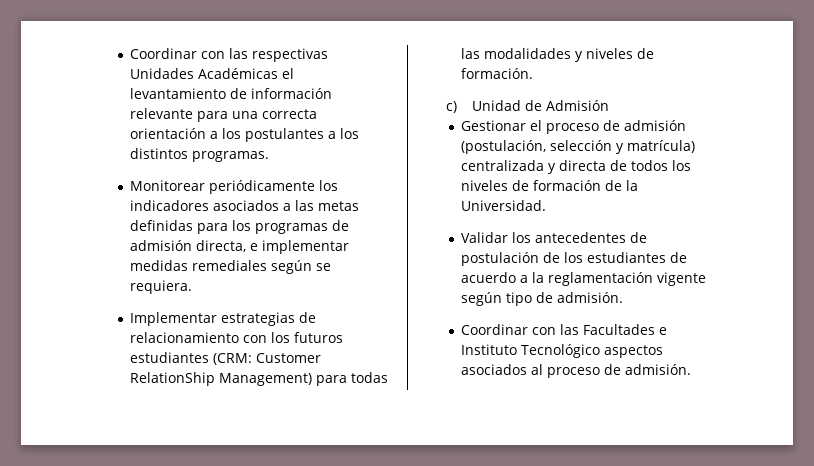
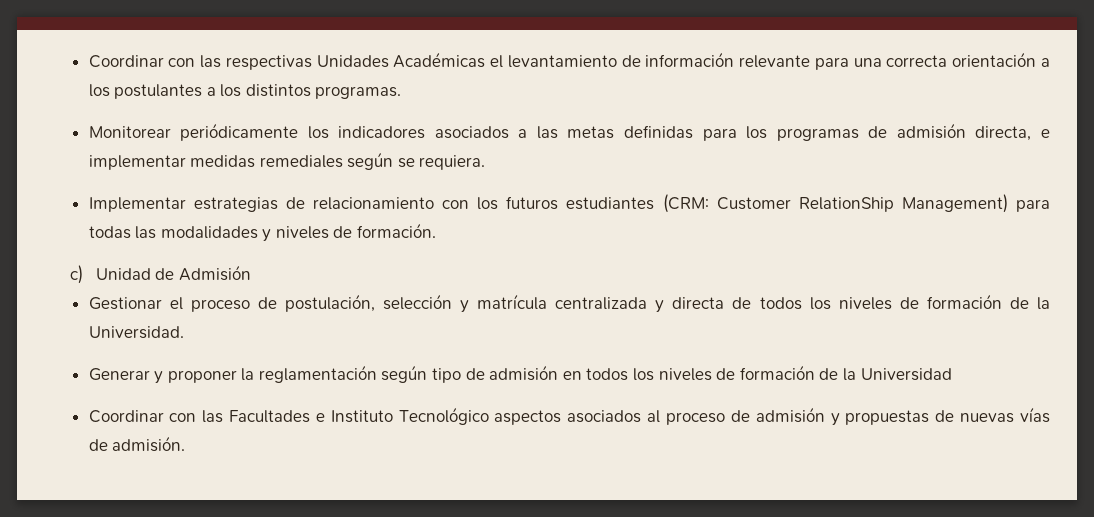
- Gestionar el proceso de admisión (postulación, selección y matrícula) centralizada y directa de todos los niveles de formación de la Universidad.
+ Gestionar el proceso de postulación, selección y matrícula centralizada y directa de todos los niveles de formación de la Universidad.
- Validar los antecedentes de postulación de los estudiantes de acuerdo a la reglamentación vigente según tipo de admisión.
+ Generar y proponer la reglamentación según tipo de admisión en todos los niveles de formación de la Universidad
- Coordinar con las Facultades e Instituto Tecnológico aspectos asociados al proceso de admisión.
+ Coordinar con las Facultades e Instituto Tecnológico aspectos asociados al proceso de admisión y propuestas de nuevas vías de admisión.

